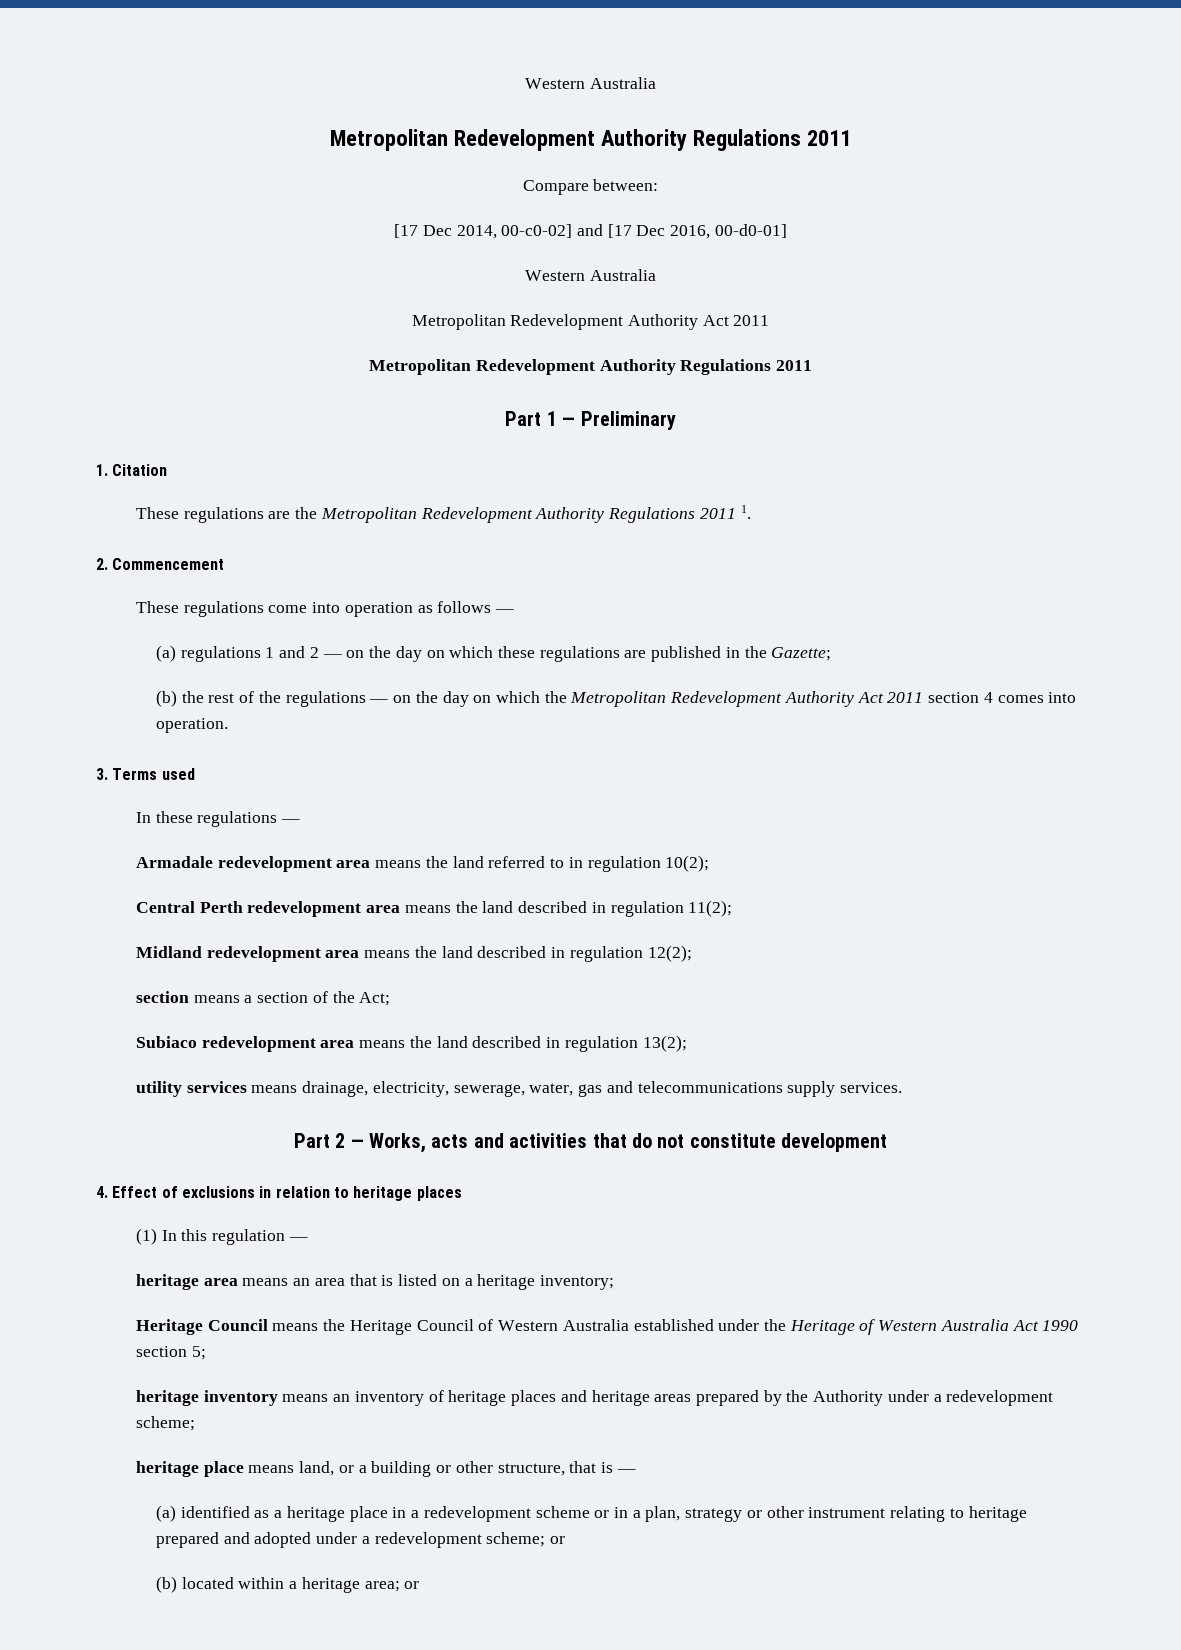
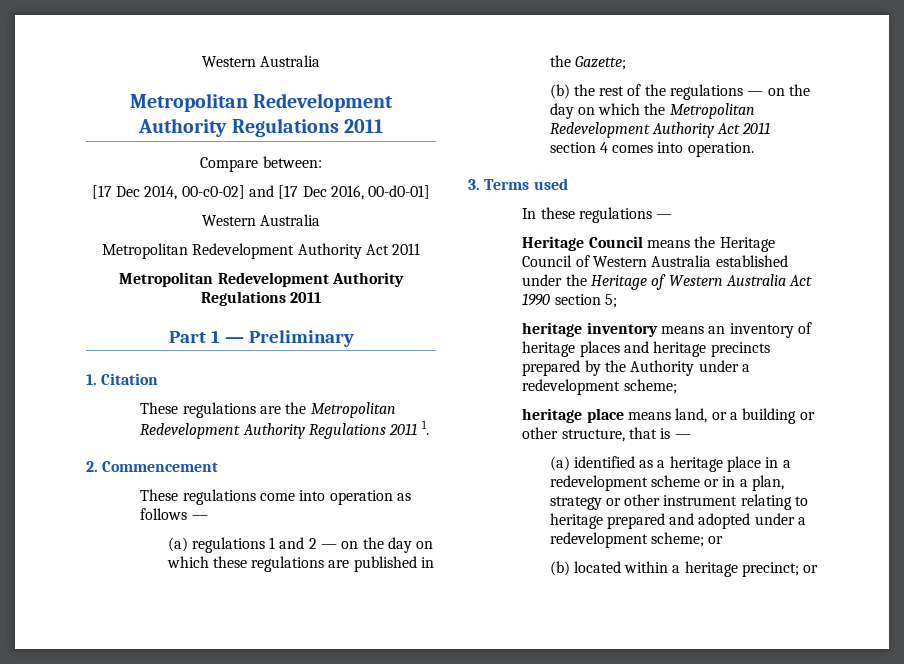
- Armadale redevelopment area means the land referred to in regulation 10(2);
- Central Perth redevelopment area means the land described in regulation 11(2);
- Midland redevelopment area means the land described in regulation 12(2);
- section means a section of the Act;
- Subiaco redevelopment area means the land described in regulation 13(2);
- utility services means drainage, electricity, sewerage, water, gas and telecommunications supply services.
- Part 2 — Works, acts and activities that do not constitute development
- 4. Effect of exclusions in relation to heritage places
- (1) In this regulation —
- heritage area means an area that is listed on a heritage inventory;
- heritage inventory means an inventory of heritage places and heritage areas prepared by the Authority under a redevelopment scheme;
+ heritage inventory means an inventory of heritage places and heritage precincts prepared by the Authority under a redevelopment scheme;
- (b) located within a heritage area; or
+ (b) located within a heritage precinct; or

